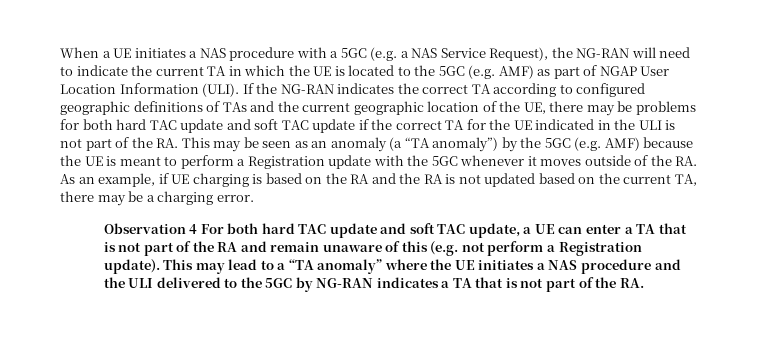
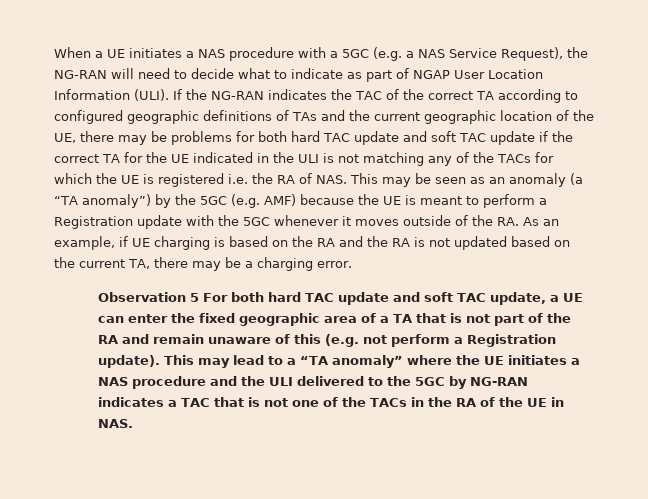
- When a UE initiates a NAS procedure with a 5GC (e.g. a NAS Service Request), the NG-RAN will need to indicate the current TA in which the UE is located to the 5GC (e.g. AMF) as part of NGAP User Location Information (ULI).
+ When a UE initiates a NAS procedure with a 5GC (e.g. a NAS Service Request), the NG-RAN will need to decide what to indicate as part of NGAP User Location Information (ULI).
- If the NG-RAN indicates the correct TA according to configured geographic definitions of TAs and the current geographic location of the UE, there may be problems for both hard TAC update and soft TAC update if the correct TA for the UE indicated in the ULI is not part of the RA. This may be seen as an anomaly (a “TA anomaly”) by the 5GC (e.g. AMF) because the UE is meant to perform a Registration update with the 5GC whenever it moves outside of the RA. As an example, if UE charging is based on the RA and the RA is not updated based on the current TA, there may be a charging error.
+ If the NG-RAN indicates the TAC of the correct TA according to configured geographic definitions of TAs and the current geographic location of the UE, there may be problems for both hard TAC update and soft TAC update if the correct TA for the UE indicated in the ULI is not matching any of the TACs for which the UE is registered i.e. the RA of NAS. This may be seen as an anomaly (a “TA anomaly”) by the 5GC (e.g. AMF) because the UE is meant to perform a Registration update with the 5GC whenever it moves outside of the RA. As an example, if UE charging is based on the RA and the RA is not updated based on the current TA, there may be a charging error.
- Observation 4 For both hard TAC update and soft TAC update, a UE can enter a TA that is not part of the RA and remain unaware of this (e.g. not perform a Registration update).
+ Observation 5 For both hard TAC update and soft TAC update, a UE can enter the fixed geographic area of a TA that is not part of the RA and remain unaware of this (e.g. not perform a Registration update).
- This may lead to a “TA anomaly” where the UE initiates a NAS procedure and the ULI delivered to the 5GC by NG-RAN indicates a TA that is not part of the RA.
+ This may lead to a “TA anomaly” where the UE initiates a NAS procedure and the ULI delivered to the 5GC by NG-RAN indicates a TAC that is not one of the TACs in the RA of the UE in NAS.

